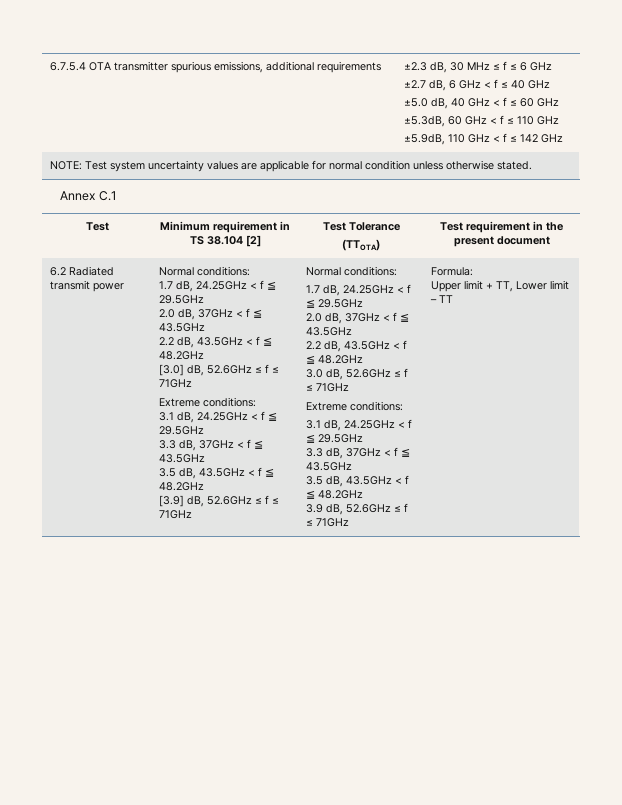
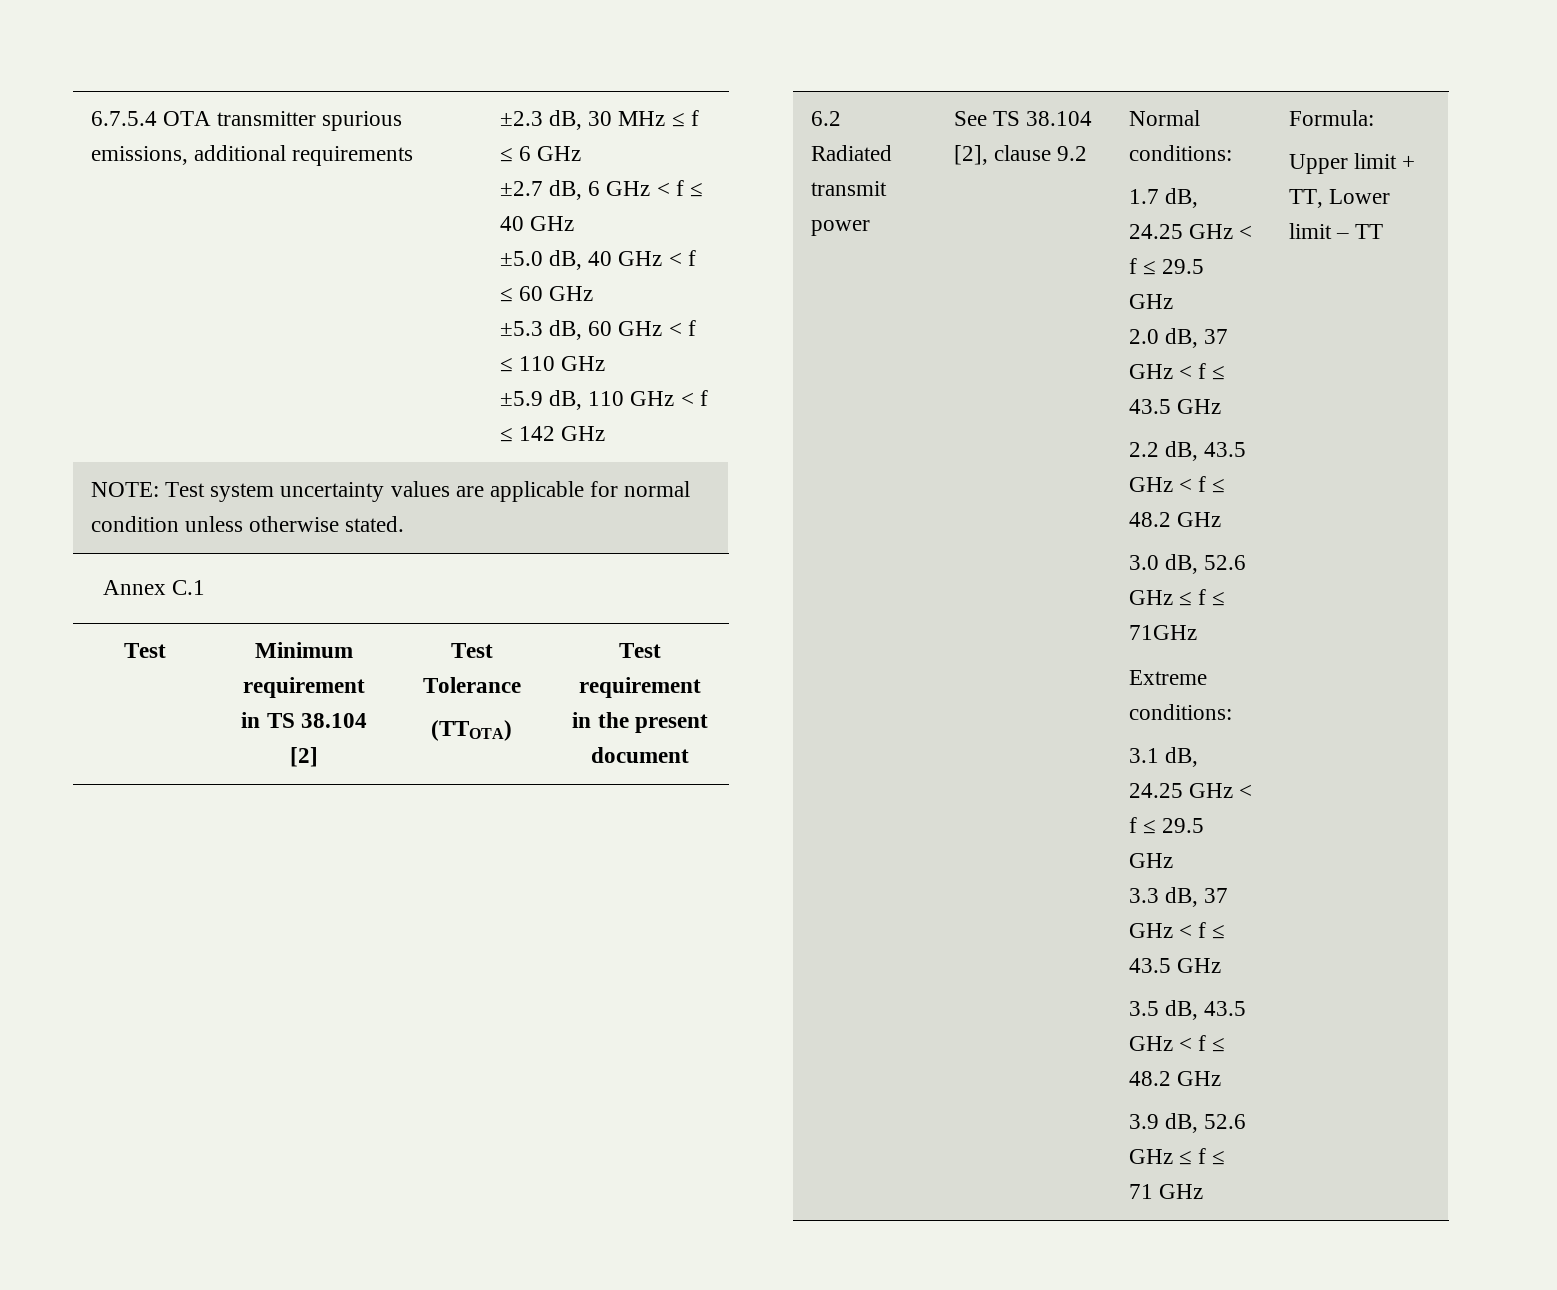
- ±5.3dB, 60 GHz < f ≤ 110 GHz
+ ±5.3 dB, 60 GHz < f ≤ 110 GHz
- ±5.9dB, 110 GHz < f ≤ 142 GHz
+ ±5.9 dB, 110 GHz < f ≤ 142 GHz
- 6.2 Radiated transmit power | Normal conditions:
- 1.7 dB, 24.25GHz < f ≦ 29.5GHz
- 2.0 dB, 37GHz < f ≦ 43.5GHz
- 2.2 dB, 43.5GHz < f ≦ 48.2GHz
- [3.0] dB, 52.6GHz ≤ f ≤ 71GHz
+ 6.2 Radiated transmit power | See TS 38.104 [2], clause 9.2 | Normal conditions:
+ 1.7 dB, 24.25 GHz < f ≤ 29.5 GHz
+ 2.0 dB, 37 GHz < f ≤ 43.5 GHz
+ 2.2 dB, 43.5 GHz < f ≤ 48.2 GHz
+ 3.0 dB, 52.6 GHz ≤ f ≤ 71GHz
  Extreme conditions:
- 3.1 dB, 24.25GHz < f ≦ 29.5GHz
- 3.3 dB, 37GHz < f ≦ 43.5GHz
- 3.5 dB, 43.5GHz < f ≦ 48.2GHz
- [3.9] dB, 52.6GHz ≤ f ≤ 71GHz | Normal conditions:
- 1.7 dB, 24.25GHz < f ≦ 29.5GHz
- 2.0 dB, 37GHz < f ≦ 43.5GHz
- 2.2 dB, 43.5GHz < f ≦ 48.2GHz
- 3.0 dB, 52.6GHz ≤ f ≤ 71GHz
- Extreme conditions:
- 3.1 dB, 24.25GHz < f ≦ 29.5GHz
- 3.3 dB, 37GHz < f ≦ 43.5GHz
- 3.5 dB, 43.5GHz < f ≦ 48.2GHz
- 3.9 dB, 52.6GHz ≤ f ≤ 71GHz
+ 3.1 dB, 24.25 GHz < f ≤ 29.5 GHz
+ 3.3 dB, 37 GHz < f ≤ 43.5 GHz
+ 3.5 dB, 43.5 GHz < f ≤ 48.2 GHz
+ 3.9 dB, 52.6 GHz ≤ f ≤ 71 GHz

